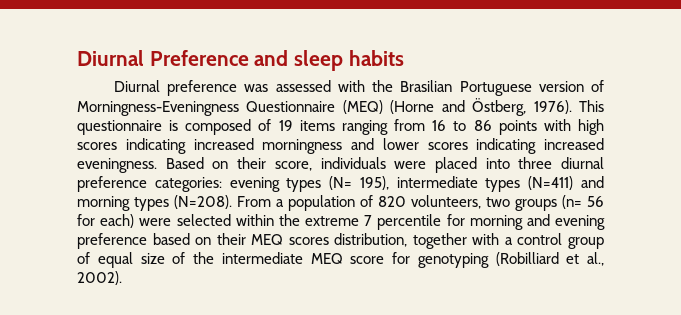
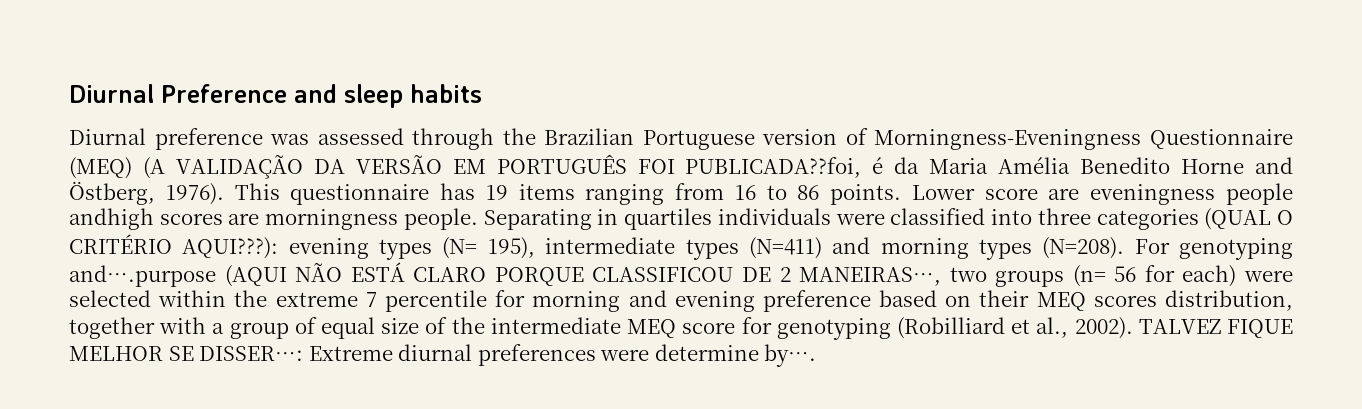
- Diurnal preference was assessed with the Brasilian Portuguese version of Morningness-Eveningness Questionnaire (MEQ) (Horne and Östberg, 1976).
+ Diurnal preference was assessed through the Brazilian Portuguese version of Morningness-Eveningness Questionnaire (MEQ) (A VALIDAÇÃO DA VERSÃO EM PORTUGUÊS FOI PUBLICADA??foi, é da Maria Amélia Benedito Horne and Östberg, 1976).
- This questionnaire is composed of 19 items ranging from 16 to 86 points with high scores indicating increased morningness and lower scores indicating increased eveningness. Based on their score, individuals were placed into three diurnal preference categories: evening types (N= 195), intermediate types (N=411) and morning types (N=208).
+ This questionnaire has 19 items ranging from 16 to 86 points. Lower score are eveningness people andhigh scores are morningness people. Separating in quartiles individuals were classified into three categories (QUAL O CRITÉRIO AQUI???): evening types (N= 195), intermediate types (N=411) and morning types (N=208).
- From a population of 820 volunteers, two groups (n= 56 for each) were selected within the extreme 7 percentile for morning and evening preference based on their MEQ scores distribution, together with a control group of equal size of the intermediate MEQ score for genotyping (Robilliard et al., 2002).
+ For genotyping and….purpose (AQUI NÃO ESTÁ CLARO PORQUE CLASSIFICOU DE 2 MANEIRAS…, two groups (n= 56 for each) were selected within the extreme 7 percentile for morning and evening preference based on their MEQ scores distribution, together with a group of equal size of the intermediate MEQ score for genotyping (Robilliard et al., 2002).
+ TALVEZ FIQUE MELHOR SE DISSER…: Extreme diurnal preferences were determine by….

